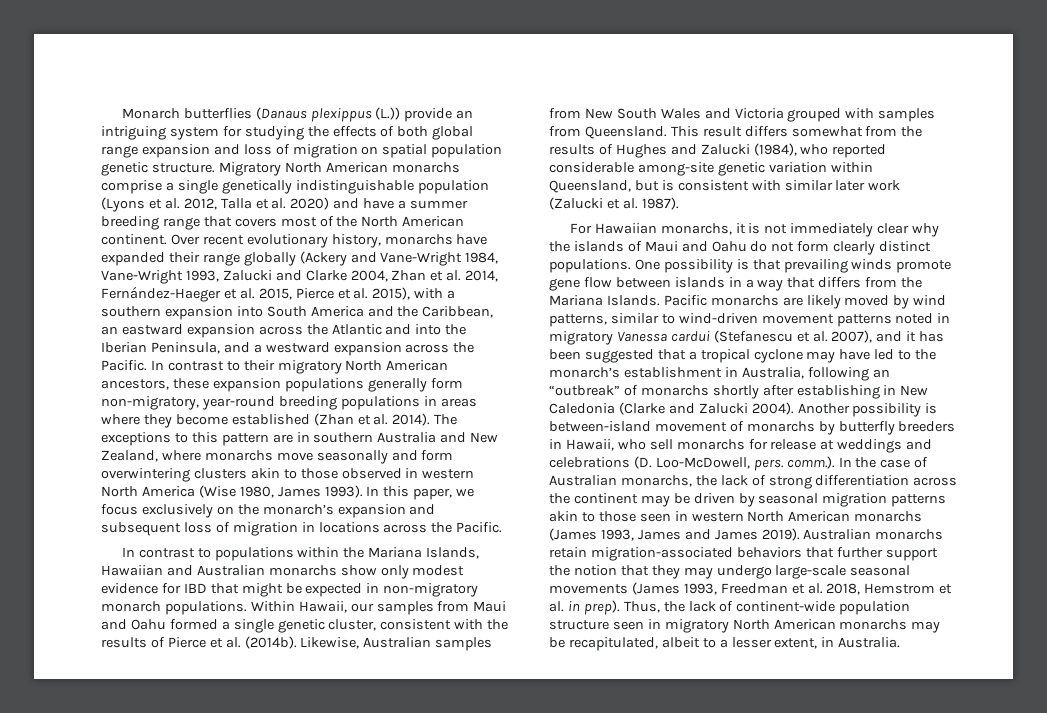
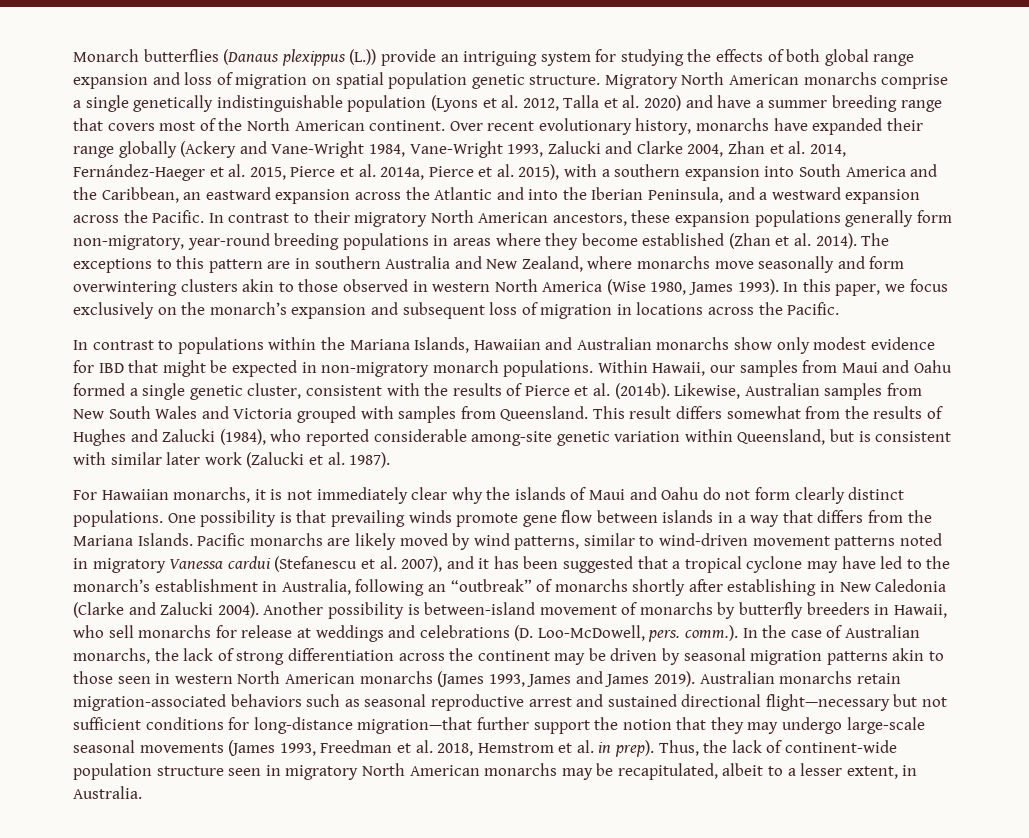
- Over recent evolutionary history, monarchs have expanded their range globally (Ackery and Vane-Wright 1984, Vane-Wright 1993, Zalucki and Clarke 2004, Zhan et al. 2014, Fernández-Haeger et al. 2015, Pierce et al. 2015), with a southern expansion into South America and the Caribbean, an eastward expansion across the Atlantic and into the Iberian Peninsula, and a westward expansion across the Pacific.
+ Over recent evolutionary history, monarchs have expanded their range globally (Ackery and Vane-Wright 1984, Vane-Wright 1993, Zalucki and Clarke 2004, Zhan et al. 2014, Fernández-Haeger et al. 2015, Pierce et al. 2014a, Pierce et al. 2015), with a southern expansion into South America and the Caribbean, an eastward expansion across the Atlantic and into the Iberian Peninsula, and a westward expansion across the Pacific.
- Australian monarchs retain migration-associated behaviors that further support the notion that they may undergo large-scale seasonal movements (James 1993, Freedman et al. 2018, Hemstrom et al. in prep).
+ Australian monarchs retain migration-associated behaviors such as seasonal reproductive arrest and sustained directional flight—necessary but not sufficient conditions for long-distance migration—that further support the notion that they may undergo large-scale seasonal movements (James 1993, Freedman et al. 2018, Hemstrom et al. in prep).

